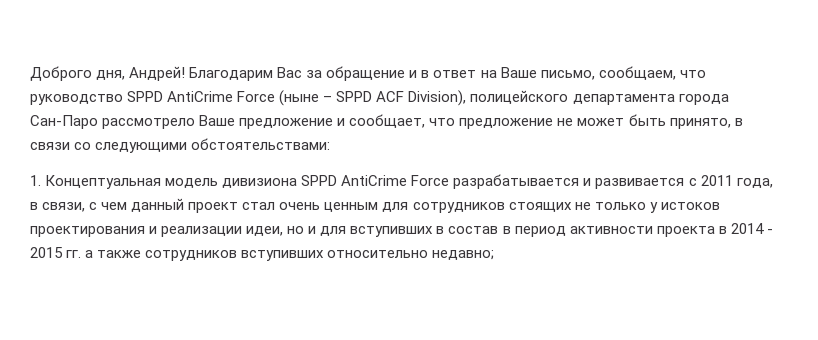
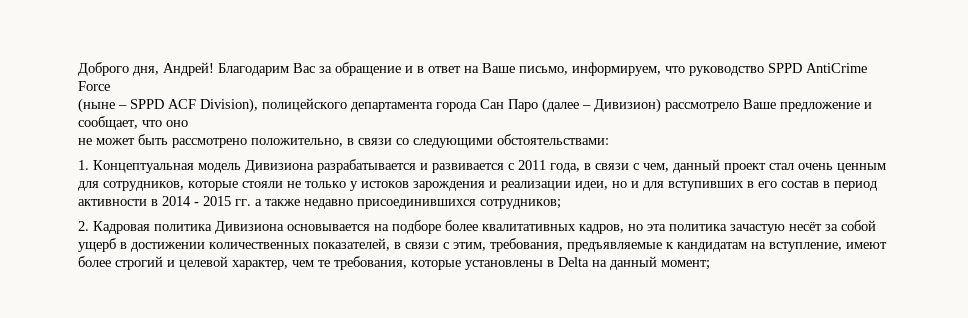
- Благодарим Вас за обращение и в ответ на Ваше письмо, сообщаем, что руководство SPPD AntiCrime Force (ныне – SPPD ACF Division), полицейского департамента города Сан-Паро рассмотрело Ваше предложение и сообщает, что предложение не может быть принято, в связи со следующими обстоятельствами:
+ Благодарим Вас за обращение и в ответ на Ваше письмо, информируем, что руководство SPPD AntiCrime Force
+ (ныне – SPPD ACF Division), полицейского департамента города Сан Паро (далее – Дивизион) рассмотрело Ваше предложение и сообщает, что оно
+ не может быть рассмотрено положительно, в связи со следующими обстоятельствами:
- 1. Концептуальная модель дивизиона SPPD AntiCrime Force разрабатывается и развивается с 2011 года, в связи, с чем данный проект стал очень ценным для сотрудников стоящих не только у истоков проектирования и реализации идеи, но и для вступивших в состав в период активности проекта в 2014 - 2015 гг. а также сотрудников вступивших относительно недавно;
+ 1. Концептуальная модель Дивизиона разрабатывается и развивается с 2011 года, в связи с чем, данный проект стал очень ценным для сотрудников, которые стояли не только у истоков зарождения и реализации идеи, но и для вступивших в его состав в период активности в 2014 - 2015 гг. а также недавно присоединившихся сотрудников;
+ 2. Кадровая политика Дивизиона основывается на подборе более квалитативных кадров, но эта политика зачастую несёт за собой ущерб в достижении количественных показателей, в связи с этим, требования, предъявляемые к кандидатам на вступление, имеют более строгий и целевой характер, чем те требования, которые установлены в Delta на данный момент;

